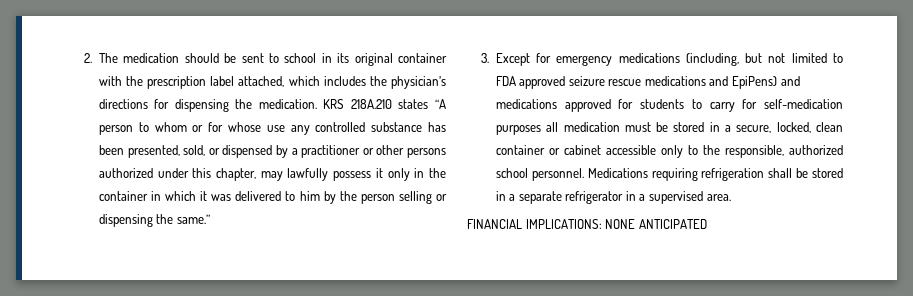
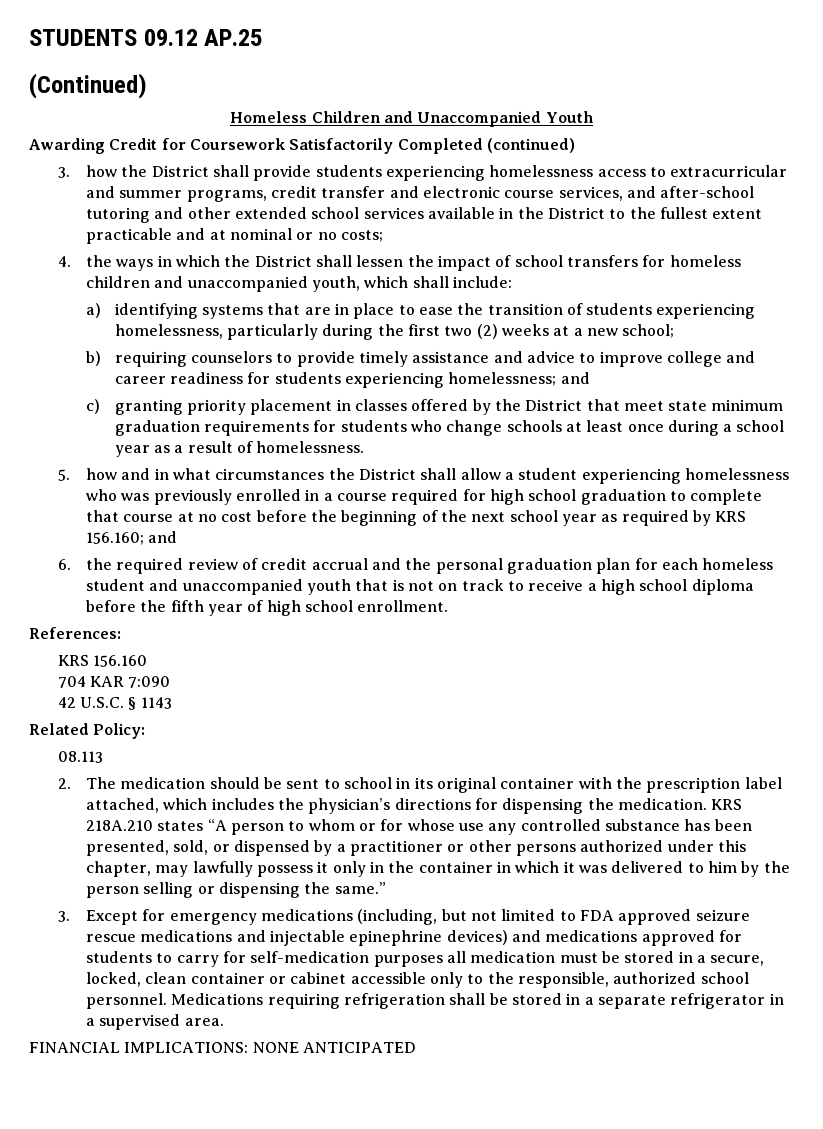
+ STUDENTS 09.12 AP.25
+ (Continued)
+ Homeless Children and Unaccompanied Youth
+ Awarding Credit for Coursework Satisfactorily Completed (continued)
+ 3. how the District shall provide students experiencing homelessness access to extracurricular and summer programs, credit transfer and electronic course services, and after-school tutoring and other extended school services available in the District to the fullest extent practicable and at nominal or no costs;
+ 4. the ways in which the District shall lessen the impact of school transfers for homeless children and unaccompanied youth, which shall include:
+ a) identifying systems that are in place to ease the transition of students experiencing homelessness, particularly during the first two (2) weeks at a new school;
+ b) requiring counselors to provide timely assistance and advice to improve college and career readiness for students experiencing homelessness; and
+ c) granting priority placement in classes offered by the District that meet state minimum graduation requirements for students who change schools at least once during a school year as a result of homelessness.
+ 5. how and in what circumstances the District shall allow a student experiencing homelessness who was previously enrolled in a course required for high school graduation to complete that course at no cost before the beginning of the next school year as required by KRS 156.160; and
+ 6. the required review of credit accrual and the personal graduation plan for each homeless student and unaccompanied youth that is not on track to receive a high school diploma before the fifth year of high school enrollment.
+ References:
+ KRS 156.160
+ 704 KAR 7:090
+ 42 U.S.C. § 1143
+ Related Policy:
+ 08.113
- 3. Except for emergency medications (including, but not limited to FDA approved seizure rescue medications and EpiPens) and medications approved for students to carry for self-medication purposes all medication must be stored in a secure, locked, clean container or cabinet accessible only to the responsible, authorized school personnel.
+ 3. Except for emergency medications (including, but not limited to FDA approved seizure rescue medications and injectable epinephrine devices) and medications approved for students to carry for self-medication purposes all medication must be stored in a secure, locked, clean container or cabinet accessible only to the responsible, authorized school personnel.

